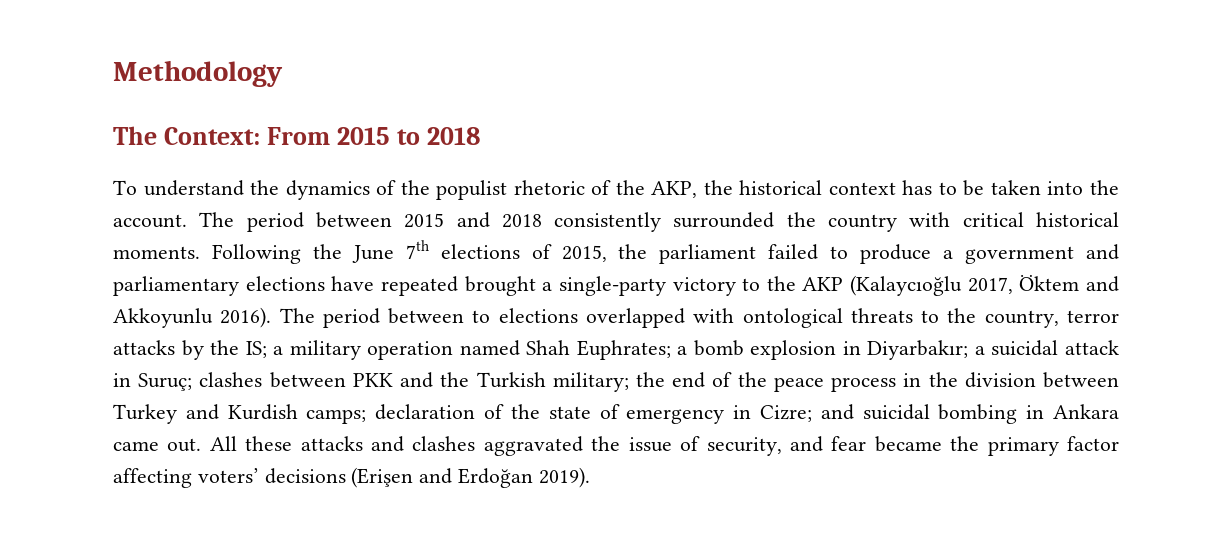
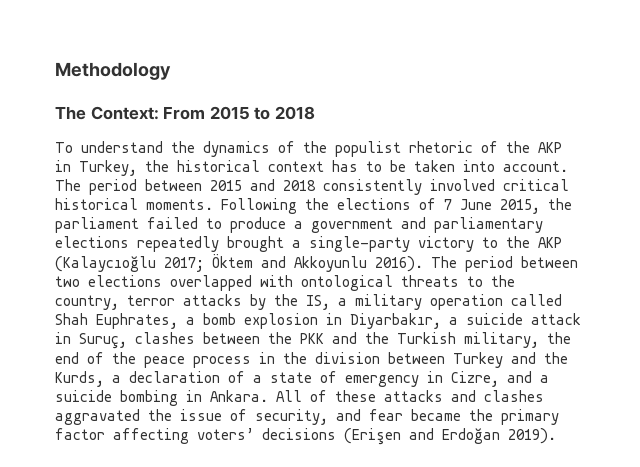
- To understand the dynamics of the populist rhetoric of the AKP, the historical context has to be taken into the account.
+ To understand the dynamics of the populist rhetoric of the AKP in Turkey, the historical context has to be taken into account.
- The period between 2015 and 2018 consistently surrounded the country with critical historical moments.
+ The period between 2015 and 2018 consistently involved critical historical moments.
- Following the June 7th elections of 2015, the parliament failed to produce a government and parliamentary elections have repeated brought a single-party victory to the AKP (Kalaycıoğlu 2017, Öktem and Akkoyunlu 2016).
+ Following the elections of 7 June 2015, the parliament failed to produce a government and parliamentary elections repeatedly brought a single-party victory to the AKP (Kalaycıoğlu 2017; Öktem and Akkoyunlu 2016).
- The period between to elections overlapped with ontological threats to the country, terror attacks by the IS; a military operation named Shah Euphrates; a bomb explosion in Diyarbakır; a suicidal attack in Suruç; clashes between PKK and the Turkish military; the end of the peace process in the division between Turkey and Kurdish camps; declaration of the state of emergency in Cizre; and suicidal bombing in Ankara came out. All these attacks and clashes aggravated the issue of security, and fear became the primary factor affecting voters’ decisions (Erişen and Erdoğan 2019).
+ The period between two elections overlapped with ontological threats to the country, terror attacks by the IS, a military operation called Shah Euphrates, a bomb explosion in Diyarbakır, a suicide attack in Suruç, clashes between the PKK and the Turkish military, the end of the peace process in the division between Turkey and the Kurds, a declaration of a state of emergency in Cizre, and a suicide bombing in Ankara. All of these attacks and clashes aggravated the issue of security, and fear became the primary factor affecting voters’ decisions (Erişen and Erdoğan 2019).

